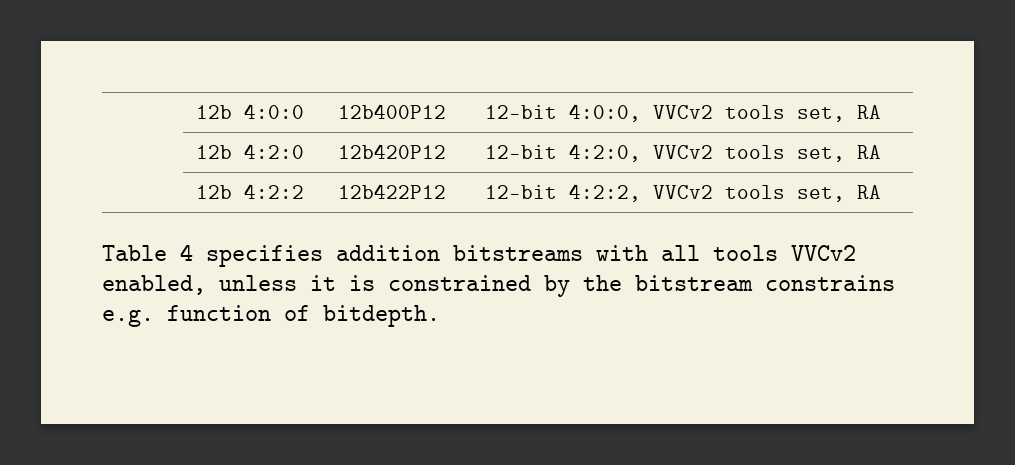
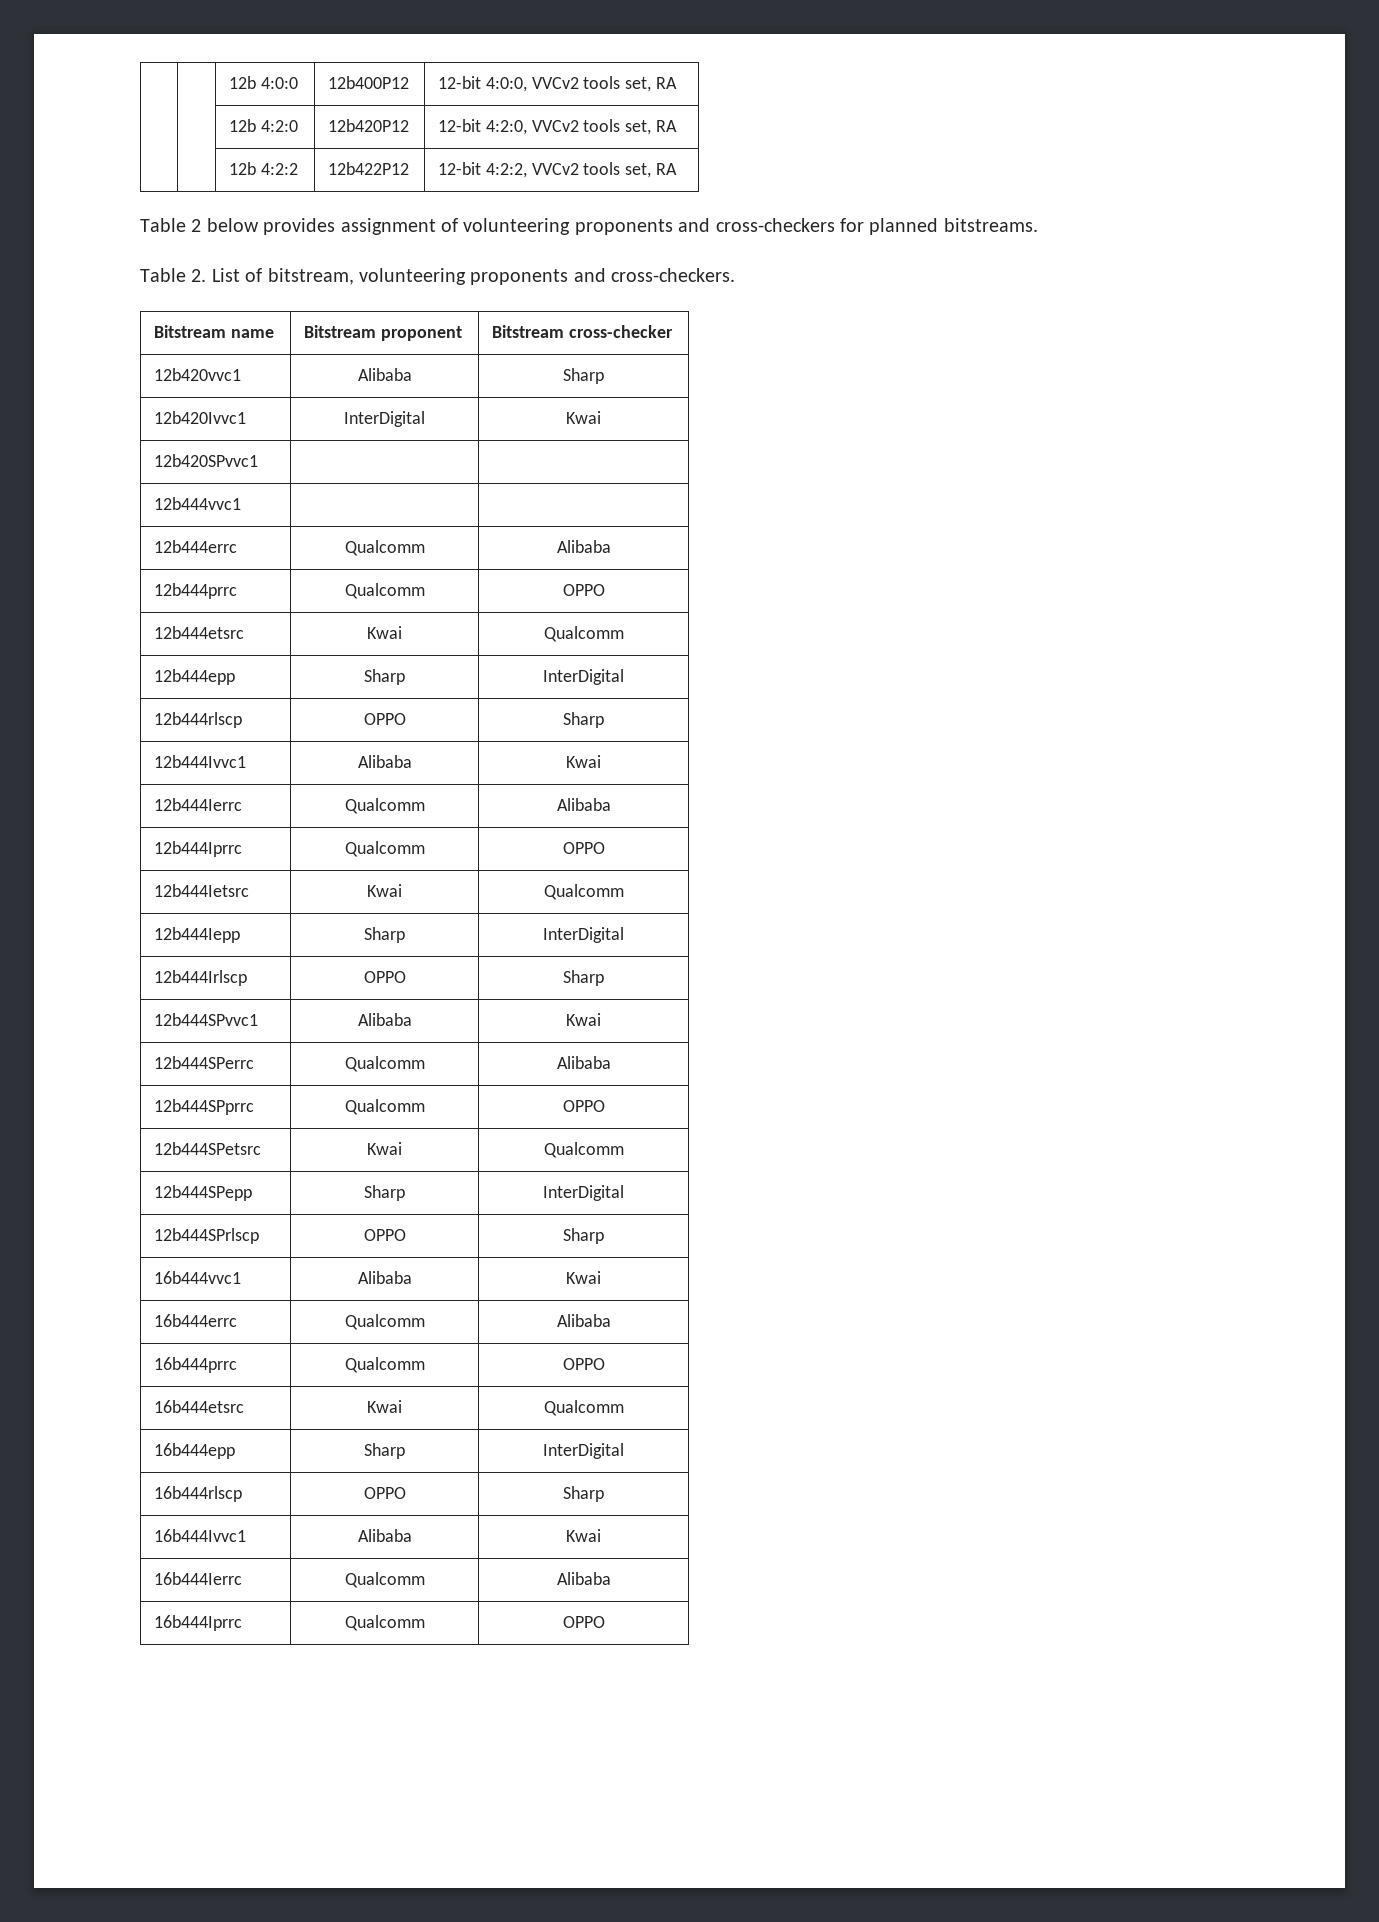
- Table 4 specifies addition bitstreams with all tools VVCv2 enabled, unless it is constrained by the bitstream constrains e.g. function of bitdepth.
+ Table 2 below provides assignment of volunteering proponents and cross-checkers for planned bitstreams.
+ Table 2. List of bitstream, volunteering proponents and cross-checkers.
+ Bitstream name | Bitstream proponent | Bitstream cross-checker
+ 12b420vvc1 | Alibaba | Sharp
+ 12b420Ivvc1 | InterDigital | Kwai
+ 12b420SPvvc1 | |
+ 12b444vvc1 | |
+ 12b444errc | Qualcomm | Alibaba
+ 12b444prrc | Qualcomm | OPPO
+ 12b444etsrc | Kwai | Qualcomm
+ 12b444epp | Sharp | InterDigital
+ 12b444rlscp | OPPO | Sharp
+ 12b444Ivvc1 | Alibaba | Kwai
+ 12b444Ierrc | Qualcomm | Alibaba
+ 12b444Iprrc | Qualcomm | OPPO
+ 12b444Ietsrc | Kwai | Qualcomm
+ 12b444Iepp | Sharp | InterDigital
+ 12b444Irlscp | OPPO | Sharp
+ 12b444SPvvc1 | Alibaba | Kwai
+ 12b444SPerrc | Qualcomm | Alibaba
+ 12b444SPprrc | Qualcomm | OPPO
+ 12b444SPetsrc | Kwai | Qualcomm
+ 12b444SPepp | Sharp | InterDigital
+ 12b444SPrlscp | OPPO | Sharp
+ 16b444vvc1 | Alibaba | Kwai
+ 16b444errc | Qualcomm | Alibaba
+ 16b444prrc | Qualcomm | OPPO
+ 16b444etsrc | Kwai | Qualcomm
+ 16b444epp | Sharp | InterDigital
+ 16b444rlscp | OPPO | Sharp
+ 16b444Ivvc1 | Alibaba | Kwai
+ 16b444Ierrc | Qualcomm | Alibaba
+ 16b444Iprrc | Qualcomm | OPPO

